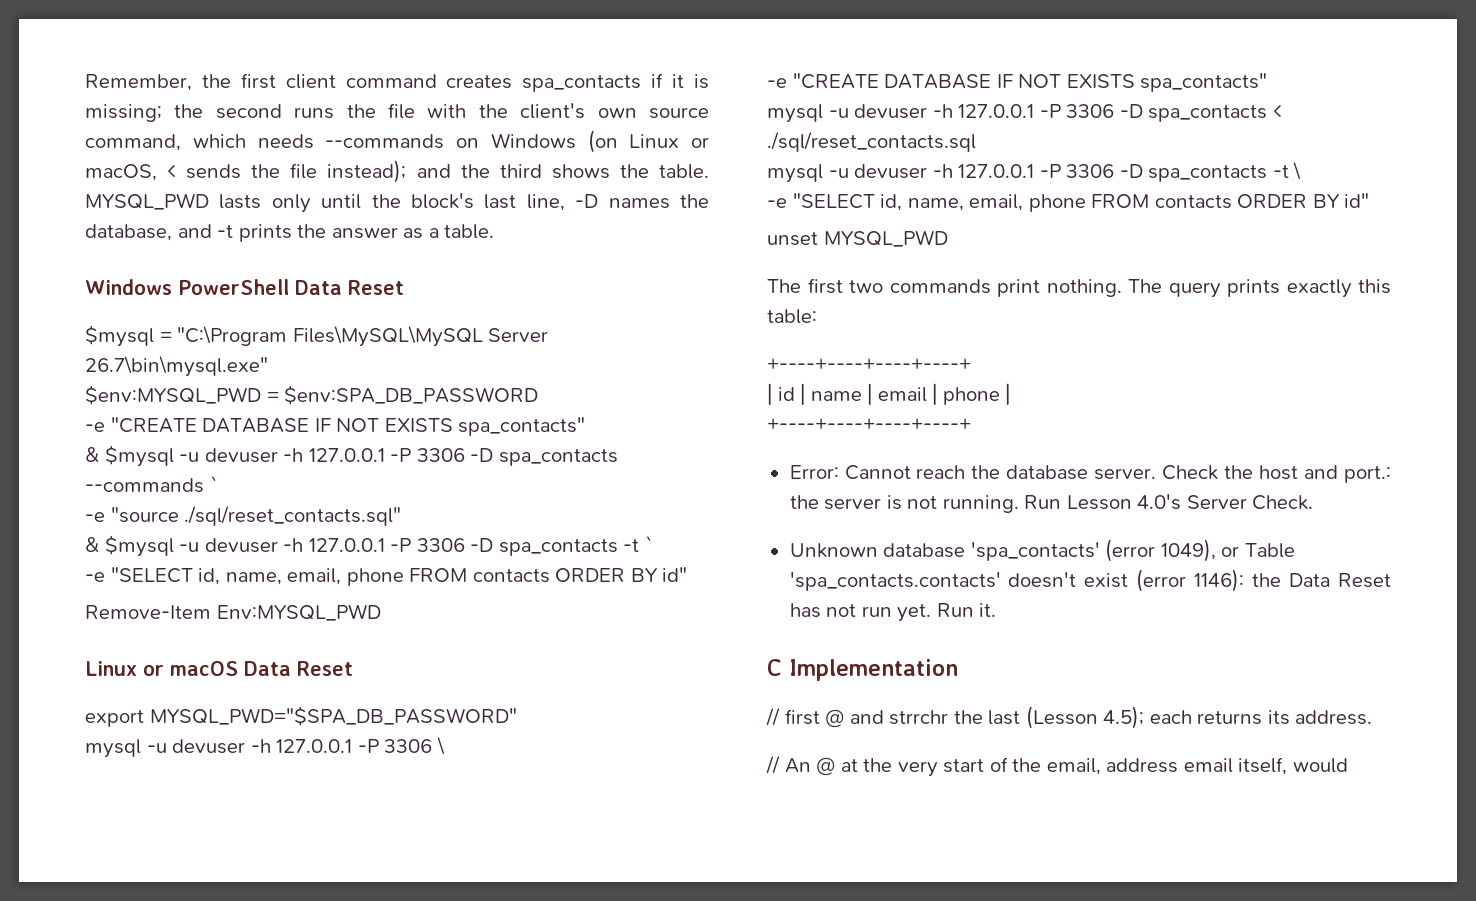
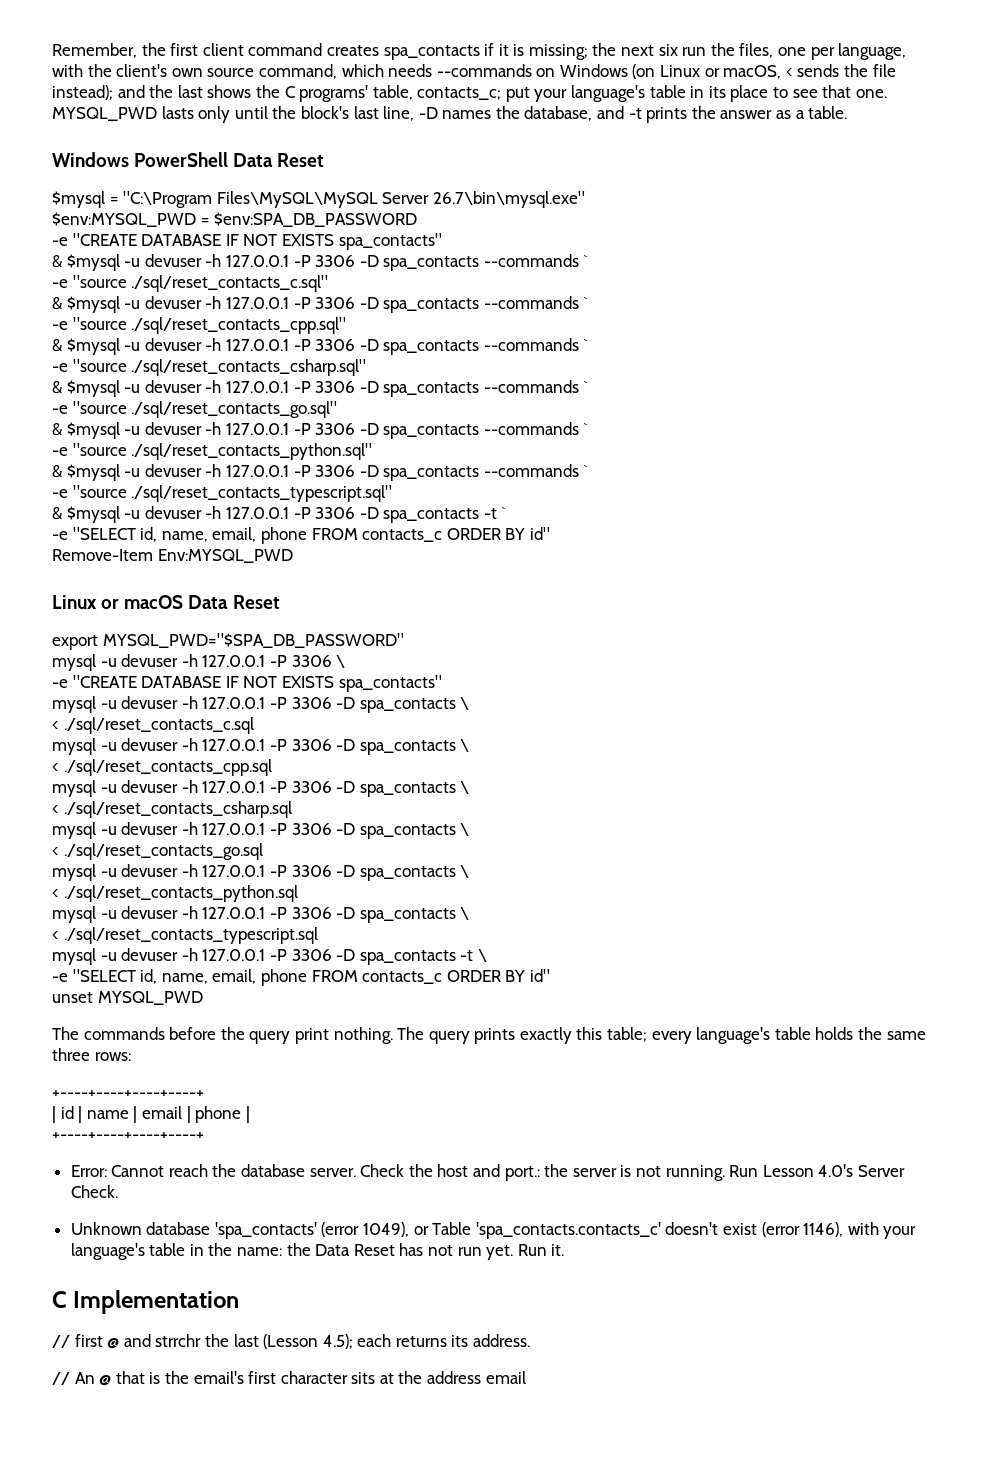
- Remember, the first client command creates spa_contacts if it is missing; the second runs the file with the client's own source command, which needs --commands on Windows (on Linux or macOS, < sends the file instead); and the third shows the table.
+ Remember, the first client command creates spa_contacts if it is missing; the next six run the files, one per language, with the client's own source command, which needs --commands on Windows (on Linux or macOS, < sends the file instead); and the last shows the C programs' table, contacts_c; put your language's table in its place to see that one.
- -e "source ./sql/reset_contacts.sql"
+ -e "source ./sql/reset_contacts_c.sql"
+ & $mysql -u devuser -h 127.0.0.1 -P 3306 -D spa_contacts --commands `
+ -e "source ./sql/reset_contacts_cpp.sql"
+ & $mysql -u devuser -h 127.0.0.1 -P 3306 -D spa_contacts --commands `
+ -e "source ./sql/reset_contacts_csharp.sql"
+ & $mysql -u devuser -h 127.0.0.1 -P 3306 -D spa_contacts --commands `
+ -e "source ./sql/reset_contacts_go.sql"
+ & $mysql -u devuser -h 127.0.0.1 -P 3306 -D spa_contacts --commands `
+ -e "source ./sql/reset_contacts_python.sql"
+ & $mysql -u devuser -h 127.0.0.1 -P 3306 -D spa_contacts --commands `
+ -e "source ./sql/reset_contacts_typescript.sql"
  & $mysql -u devuser -h 127.0.0.1 -P 3306 -D spa_contacts -t `
- -e "SELECT id, name, email, phone FROM contacts ORDER BY id"
+ -e "SELECT id, name, email, phone FROM contacts_c ORDER BY id"
  mysql -u devuser -h 127.0.0.1 -P 3306 \
  -e "CREATE DATABASE IF NOT EXISTS spa_contacts"
- mysql -u devuser -h 127.0.0.1 -P 3306 -D spa_contacts < ./sql/reset_contacts.sql
+ mysql -u devuser -h 127.0.0.1 -P 3306 -D spa_contacts \
+ < ./sql/reset_contacts_c.sql
+ mysql -u devuser -h 127.0.0.1 -P 3306 -D spa_contacts \
+ < ./sql/reset_contacts_cpp.sql
+ mysql -u devuser -h 127.0.0.1 -P 3306 -D spa_contacts \
+ < ./sql/reset_contacts_csharp.sql
+ mysql -u devuser -h 127.0.0.1 -P 3306 -D spa_contacts \
+ < ./sql/reset_contacts_go.sql
+ mysql -u devuser -h 127.0.0.1 -P 3306 -D spa_contacts \
+ < ./sql/reset_contacts_python.sql
+ mysql -u devuser -h 127.0.0.1 -P 3306 -D spa_contacts \
+ < ./sql/reset_contacts_typescript.sql
  mysql -u devuser -h 127.0.0.1 -P 3306 -D spa_contacts -t \
- -e "SELECT id, name, email, phone FROM contacts ORDER BY id"
+ -e "SELECT id, name, email, phone FROM contacts_c ORDER BY id"
- The first two commands print nothing.
+ The commands before the query print nothing.
- The query prints exactly this table:
+ The query prints exactly this table; every language's table holds the same three rows:
- Unknown database 'spa_contacts' (error 1049), or Table 'spa_contacts.contacts' doesn't exist (error 1146): the Data Reset has not run yet.
+ Unknown database 'spa_contacts' (error 1049), or Table 'spa_contacts.contacts_c' doesn't exist (error 1146), with your language's table in the name: the Data Reset has not run yet.
- // An @ at the very start of the email, address email itself, would
+ // An @ that is the email's first character sits at the address email

